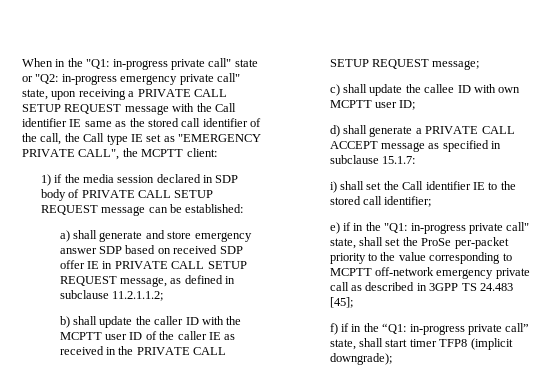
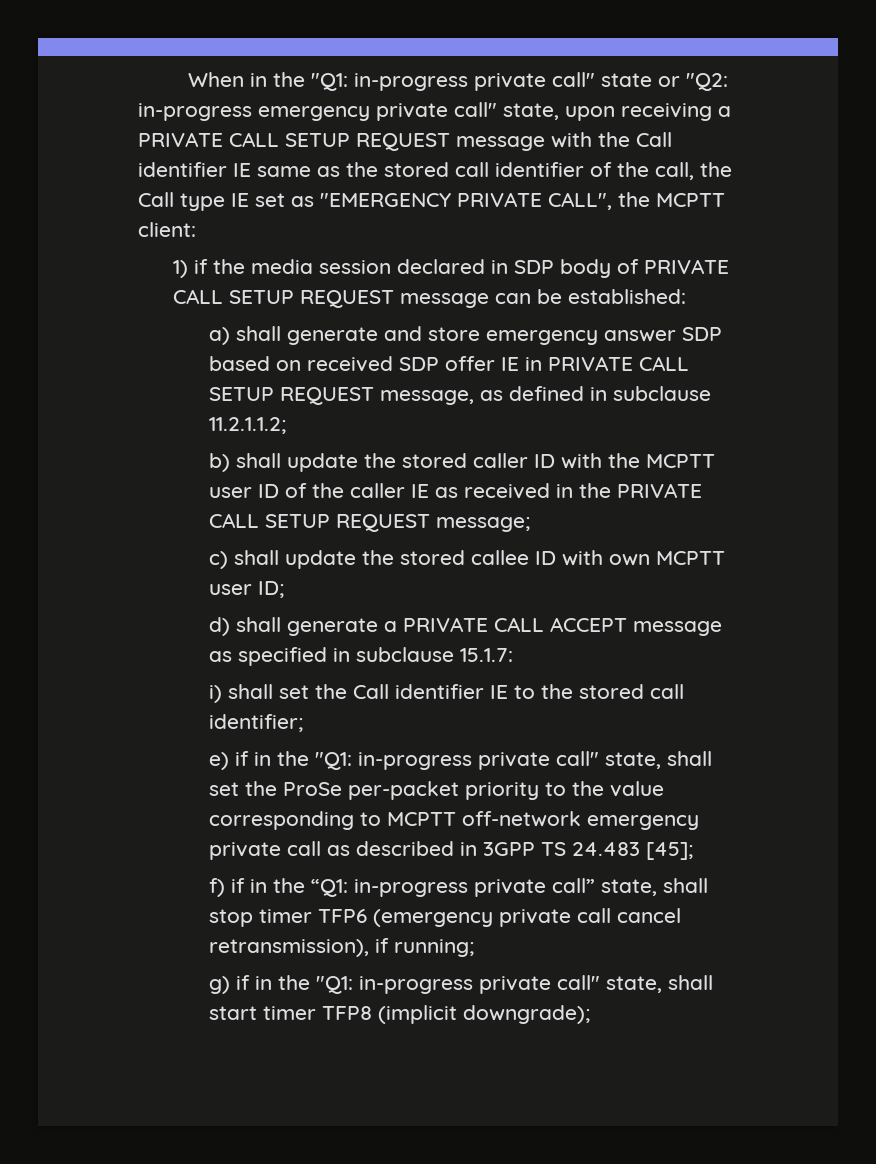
- b) shall update the caller ID with the MCPTT user ID of the caller IE as received in the PRIVATE CALL SETUP REQUEST message;
+ b) shall update the stored caller ID with the MCPTT user ID of the caller IE as received in the PRIVATE CALL SETUP REQUEST message;
- c) shall update the callee ID with own MCPTT user ID;
+ c) shall update the stored callee ID with own MCPTT user ID;
- f) if in the “Q1: in-progress private call” state, shall start timer TFP8 (implicit downgrade);
+ f) if in the “Q1: in-progress private call” state, shall stop timer TFP6 (emergency private call cancel retransmission), if running;
+ g) if in the "Q1: in-progress private call" state, shall start timer TFP8 (implicit downgrade);

